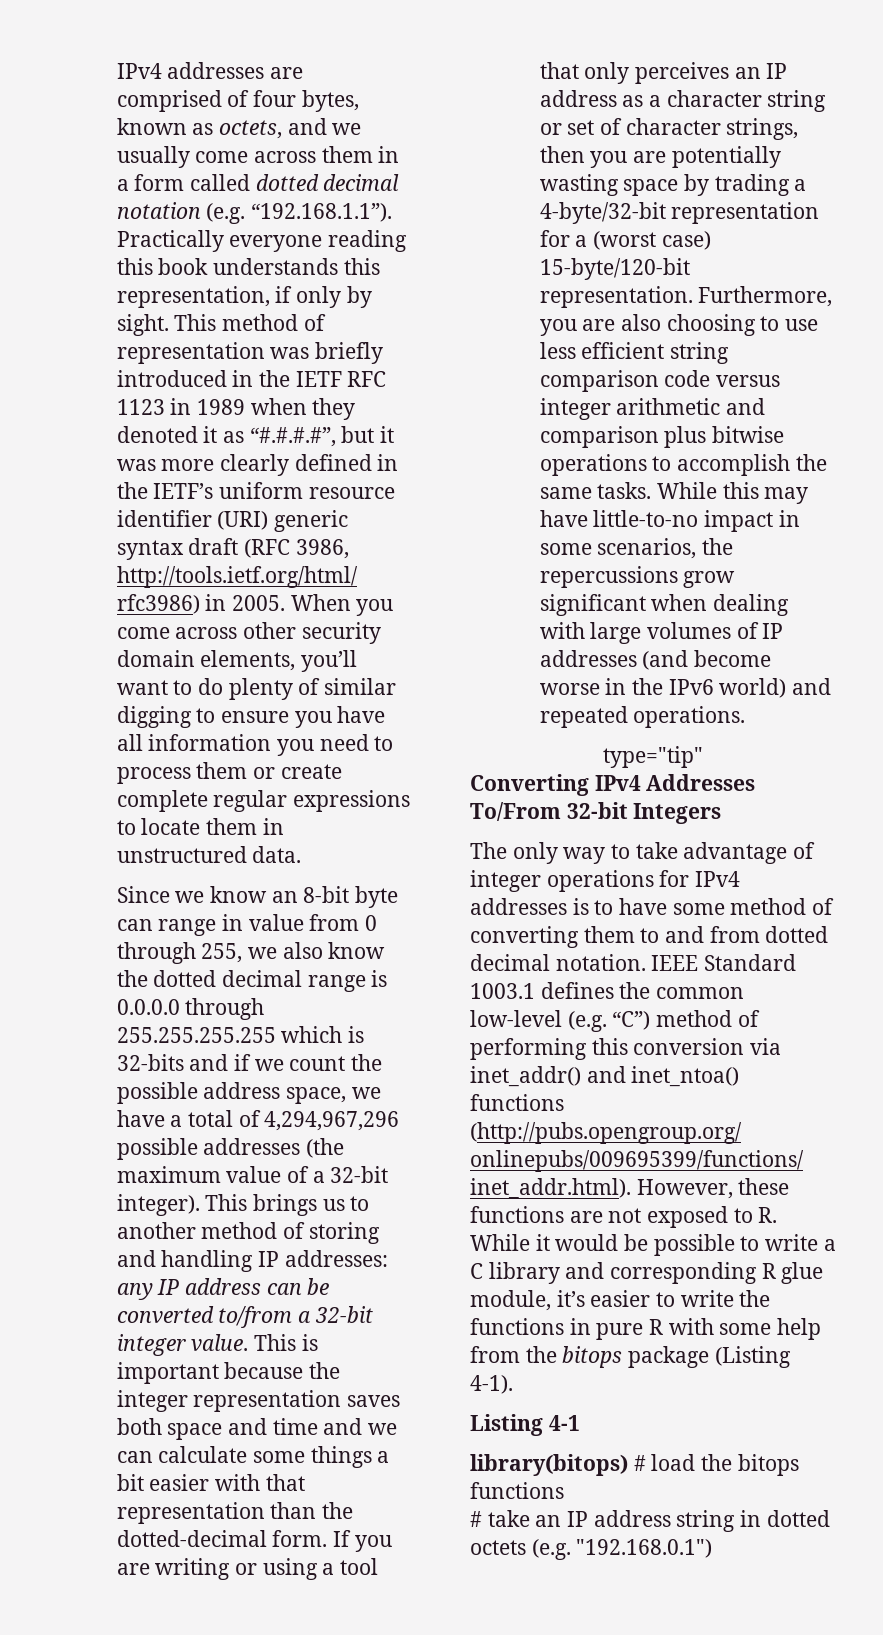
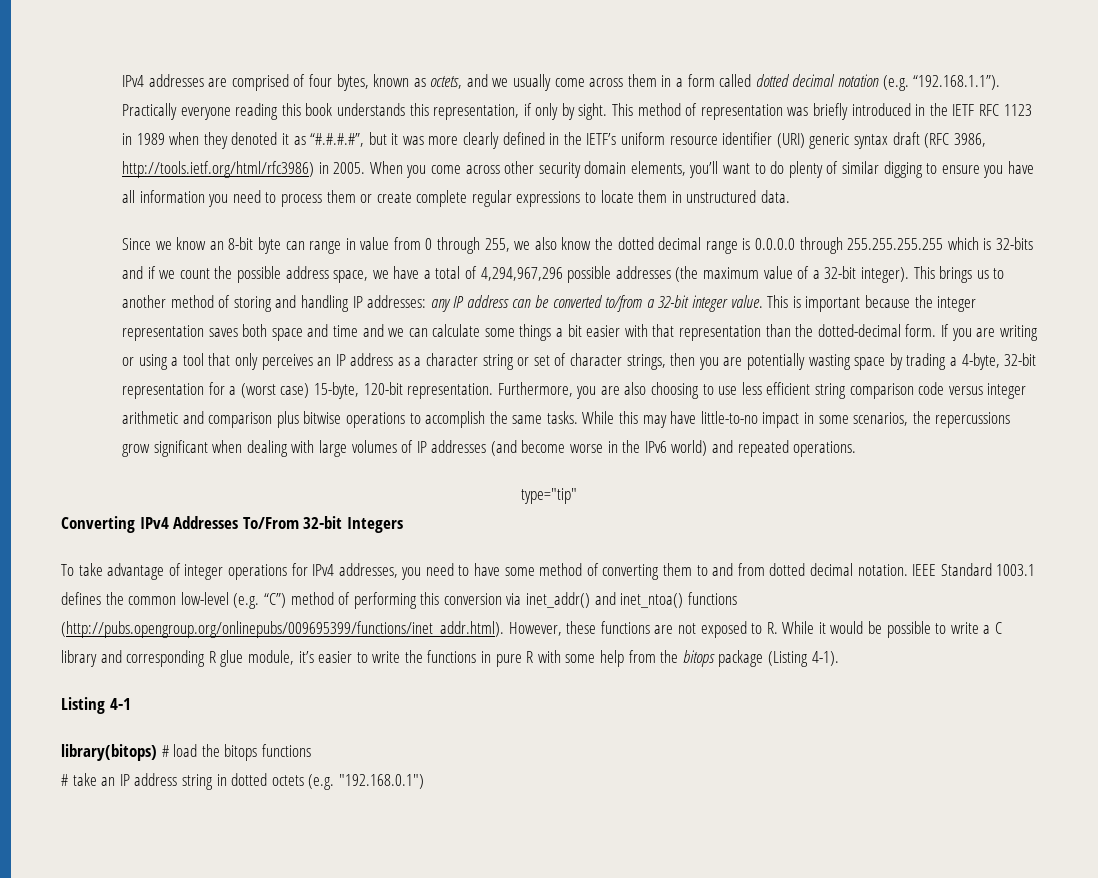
- If you are writing or using a tool that only perceives an IP address as a character string or set of character strings, then you are potentially wasting space by trading a 4-byte/32-bit representation for a (worst case) 15-byte/120-bit representation.
+ If you are writing or using a tool that only perceives an IP address as a character string or set of character strings, then you are potentially wasting space by trading a 4-byte, 32-bit representation for a (worst case) 15-byte, 120-bit representation.
- The only way to take advantage of integer operations for IPv4 addresses is to have some method of converting them to and from dotted decimal notation.
+ To take advantage of integer operations for IPv4 addresses, you need to have some method of converting them to and from dotted decimal notation.

